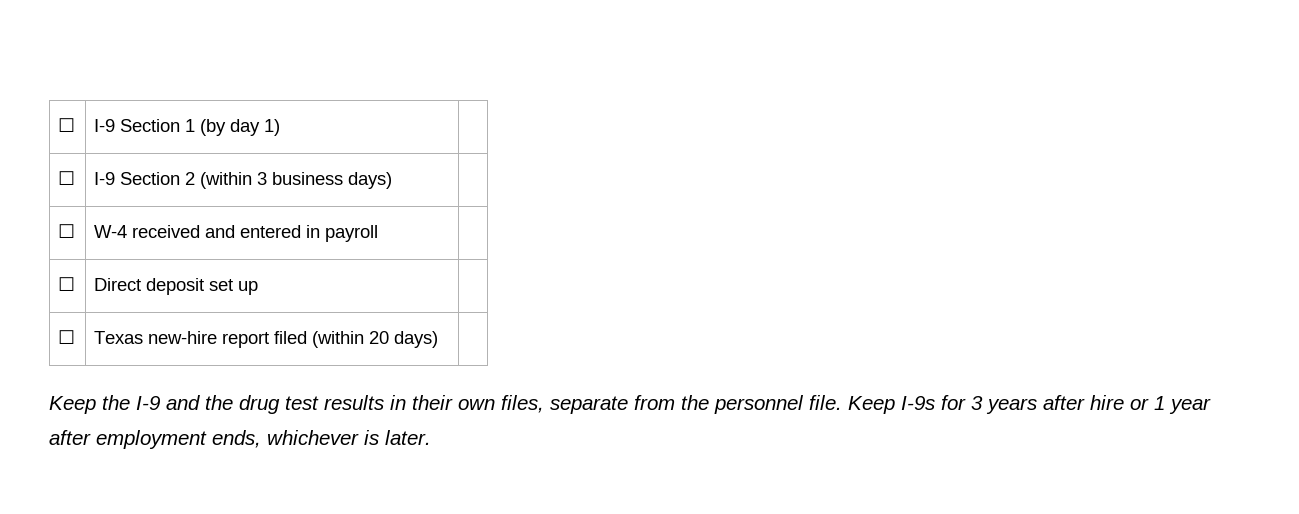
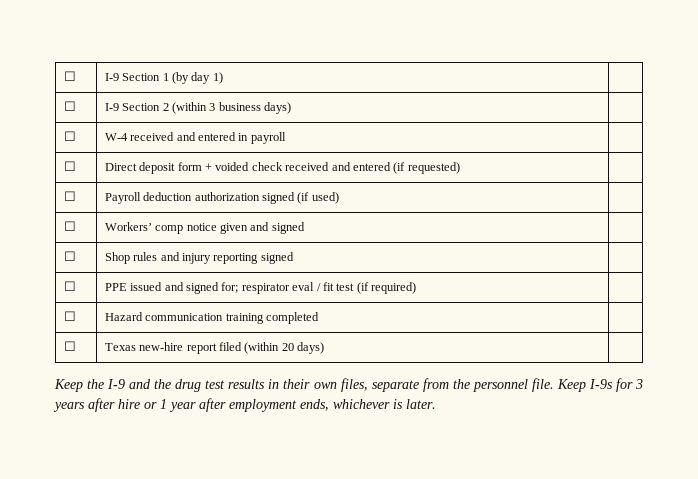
- ☐ | Direct deposit set up |
+ ☐ | Direct deposit form + voided check received and entered (if requested) |
+ ☐ | Payroll deduction authorization signed (if used) |
+ ☐ | Workers’ comp notice given and signed |
+ ☐ | Shop rules and injury reporting signed |
+ ☐ | PPE issued and signed for; respirator eval / fit test (if required) |
+ ☐ | Hazard communication training completed |

